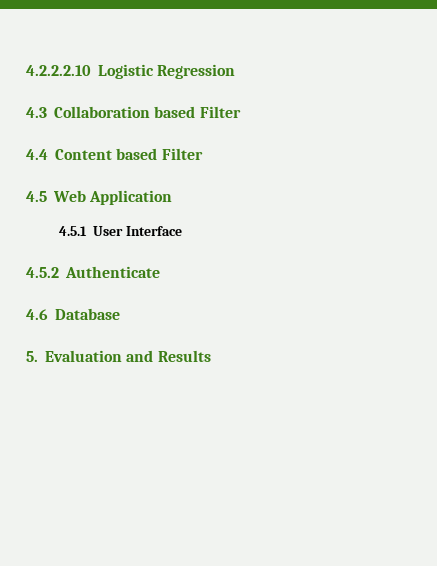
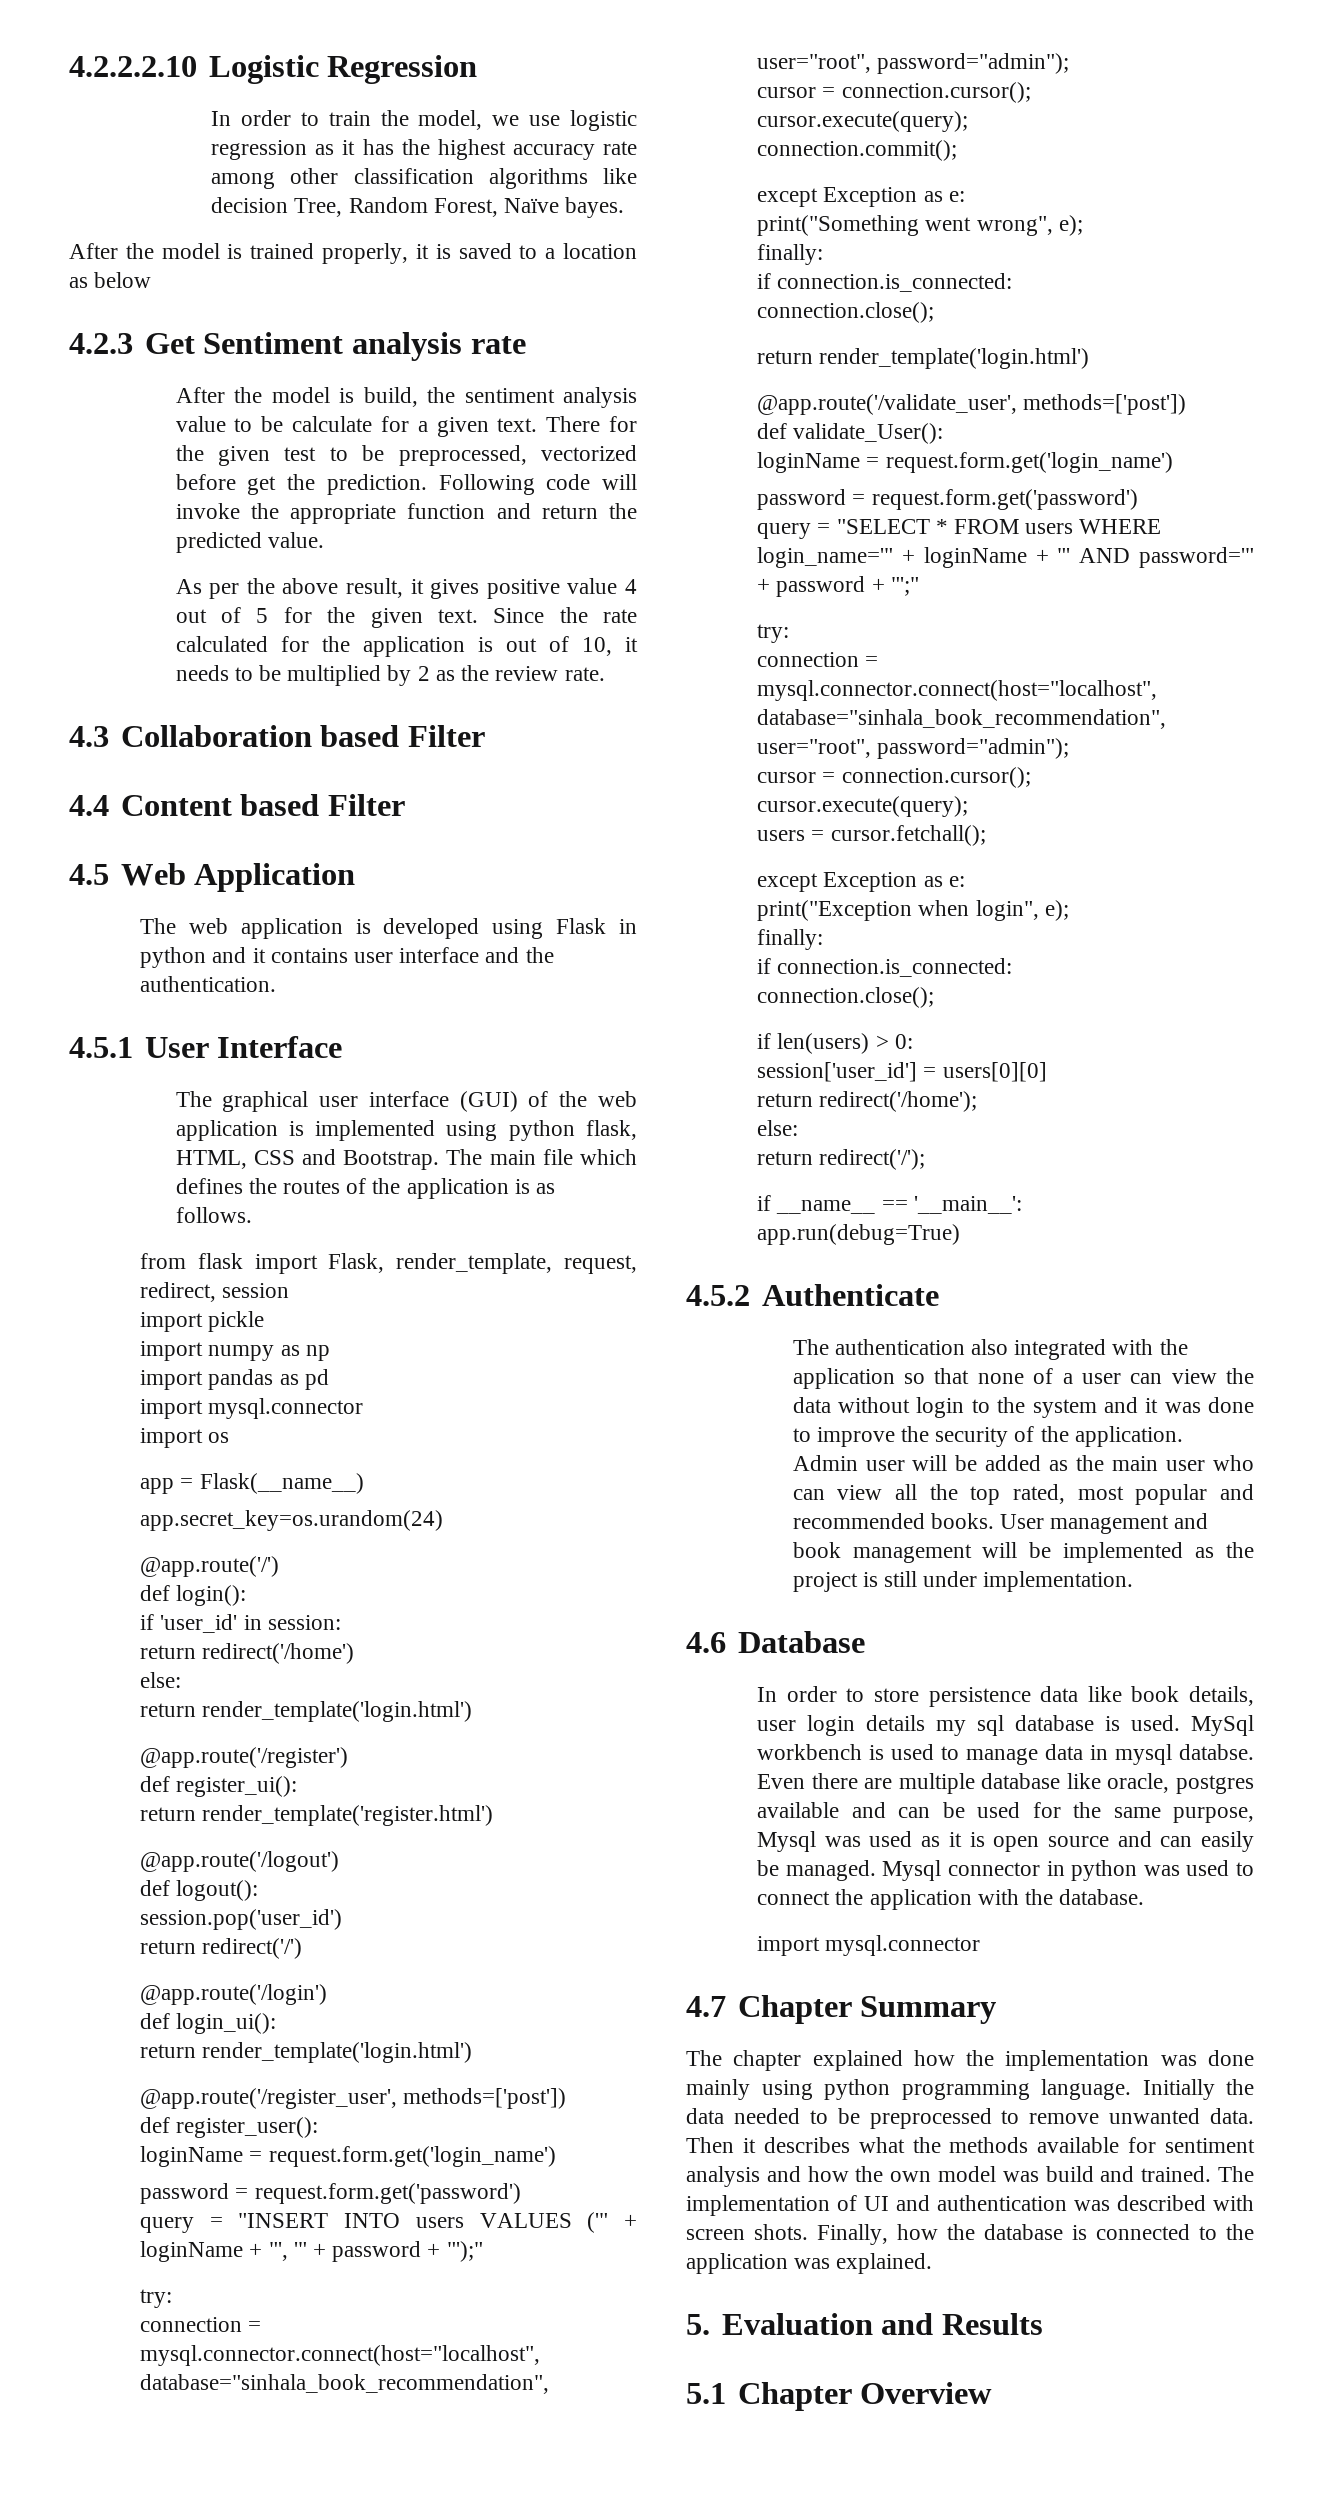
+ In order to train the model, we use logistic regression as it has the highest accuracy rate among other classification algorithms like decision Tree, Random Forest, Naïve bayes.
+ After the model is trained properly, it is saved to a location as below
+ 4.2.3 Get Sentiment analysis rate
+ After the model is build, the sentiment analysis value to be calculate for a given text. There for the given test to be preprocessed, vectorized before get the prediction. Following code will invoke the appropriate function and return the predicted value.
+ As per the above result, it gives positive value 4 out of 5 for the given text. Since the rate calculated for the application is out of 10, it needs to be multiplied by 2 as the review rate.
+ The web application is developed using Flask in python and it contains user interface and the authentication.
  4.5.1 User Interface
+ The graphical user interface (GUI) of the web application is implemented using python flask, HTML, CSS and Bootstrap. The main file which defines the routes of the application is as follows.
+ from flask import Flask, render_template, request, redirect, session
+ import pickle
+ import numpy as np
+ import pandas as pd
+ import mysql.connector
+ import os
+ app = Flask(__name__)
+ app.secret_key=os.urandom(24)
+ @app.route('/')
+ def login():
+ if 'user_id' in session:
+ return redirect('/home')
+ else:
+ return render_template('login.html')
+ @app.route('/register')
+ def register_ui():
+ return render_template('register.html')
+ @app.route('/logout')
+ def logout():
+ session.pop('user_id')
+ return redirect('/')
+ @app.route('/login')
+ def login_ui():
+ return render_template('login.html')
+ @app.route('/register_user', methods=['post'])
+ def register_user():
+ loginName = request.form.get('login_name')
+ password = request.form.get('password')
+ query = "INSERT INTO users VALUES ('" + loginName + "', '" + password + "');"
+ try:
+ connection = mysql.connector.connect(host="localhost", database="sinhala_book_recommendation", user="root", password="admin");
+ cursor = connection.cursor();
+ cursor.execute(query);
+ connection.commit();
+ except Exception as e:
+ print("Something went wrong", e);
+ finally:
+ if connection.is_connected:
+ connection.close();
+ return render_template('login.html')
+ @app.route('/validate_user', methods=['post'])
+ def validate_User():
+ loginName = request.form.get('login_name')
+ password = request.form.get('password')
+ query = "SELECT * FROM users WHERE login_name='" + loginName + "' AND password='" + password + "';"
+ try:
+ connection = mysql.connector.connect(host="localhost", database="sinhala_book_recommendation", user="root", password="admin");
+ cursor = connection.cursor();
+ cursor.execute(query);
+ users = cursor.fetchall();
+ except Exception as e:
+ print("Exception when login", e);
+ finally:
+ if connection.is_connected:
+ connection.close();
+ if len(users) > 0:
+ session['user_id'] = users[0][0]
+ return redirect('/home');
+ else:
+ return redirect('/');
+ if __name__ == '__main__':
+ app.run(debug=True)
  4.5.2 Authenticate
+ The authentication also integrated with the application so that none of a user can view the data without login to the system and it was done to improve the security of the application. Admin user will be added as the main user who can view all the top rated, most popular and recommended books. User management and book management will be implemented as the project is still under implementation.
  4.6 Database
+ In order to store persistence data like book details, user login details my sql database is used. MySql workbench is used to manage data in mysql databse. Even there are multiple database like oracle, postgres available and can be used for the same purpose, Mysql was used as it is open source and can easily be managed. Mysql connector in python was used to connect the application with the database.
+ import mysql.connector
+ 4.7 Chapter Summary
+ The chapter explained how the implementation was done mainly using python programming language. Initially the data needed to be preprocessed to remove unwanted data. Then it describes what the methods available for sentiment analysis and how the own model was build and trained. The implementation of UI and authentication was described with screen shots. Finally, how the database is connected to the application was explained.
+ 5.1 Chapter Overview

